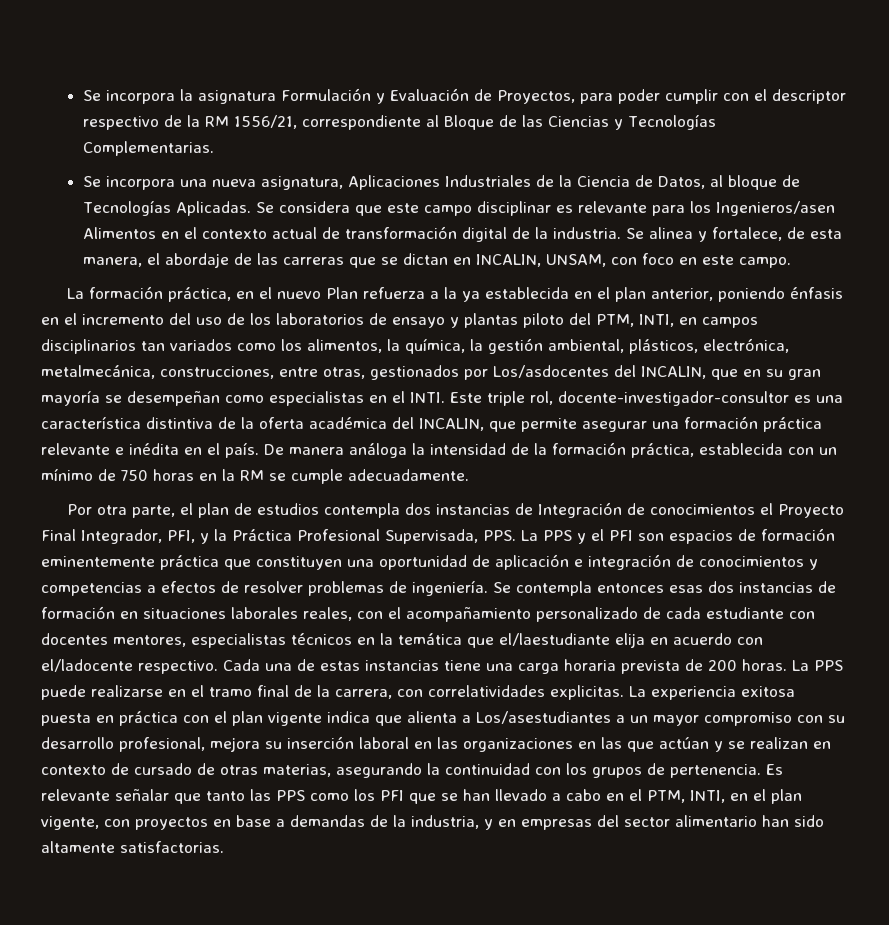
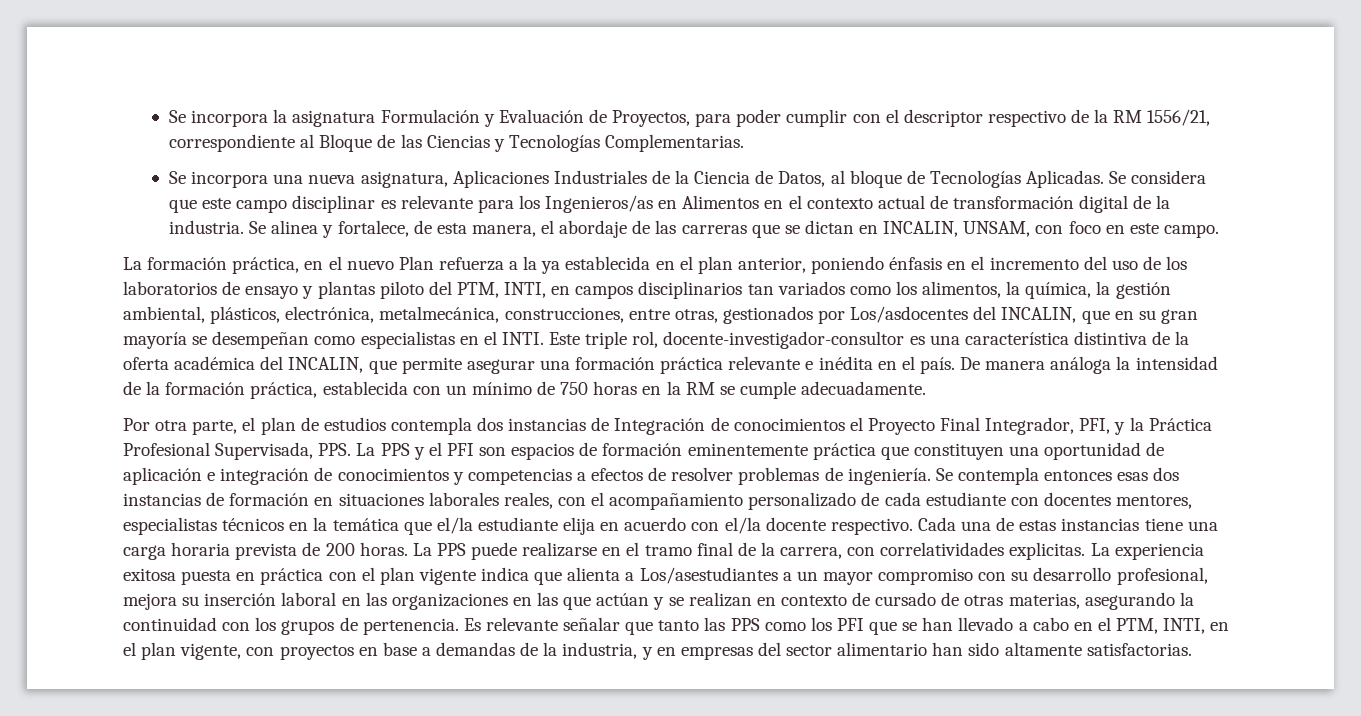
- Se considera que este campo disciplinar es relevante para los Ingenieros/asen Alimentos en el contexto actual de transformación digital de la industria.
+ Se considera que este campo disciplinar es relevante para los Ingenieros/as en Alimentos en el contexto actual de transformación digital de la industria.
- Se contempla entonces esas dos instancias de formación en situaciones laborales reales, con el acompañamiento personalizado de cada estudiante con docentes mentores, especialistas técnicos en la temática que el/laestudiante elija en acuerdo con el/ladocente respectivo.
+ Se contempla entonces esas dos instancias de formación en situaciones laborales reales, con el acompañamiento personalizado de cada estudiante con docentes mentores, especialistas técnicos en la temática que el/la estudiante elija en acuerdo con el/la docente respectivo.

